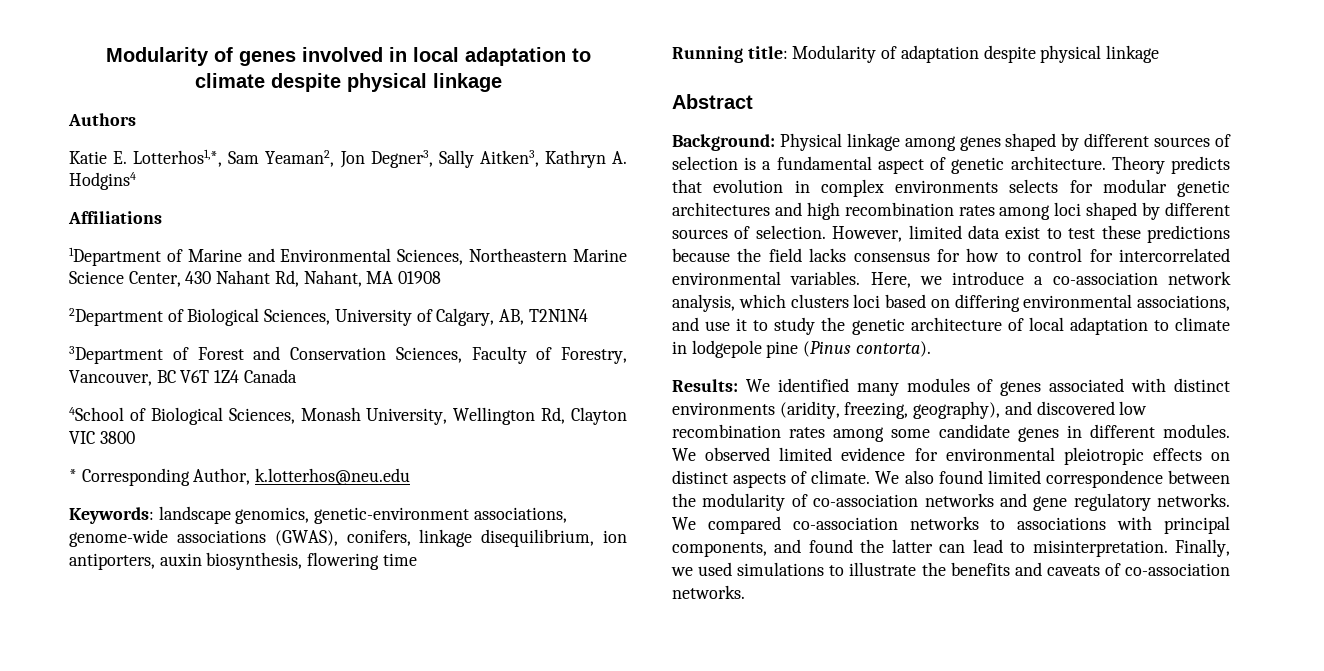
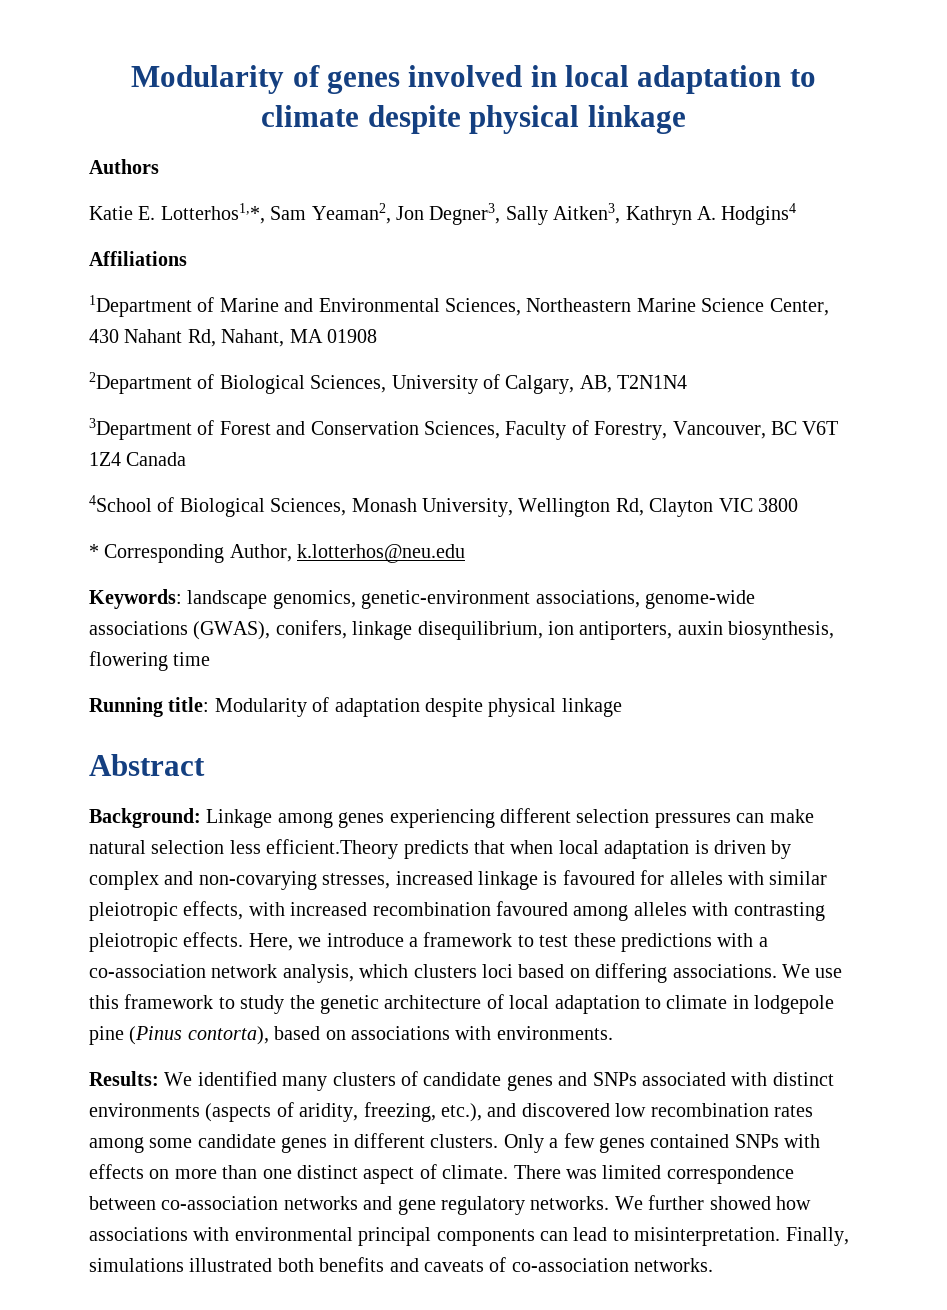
- Background: Physical linkage among genes shaped by different sources of selection is a fundamental aspect of genetic architecture. Theory predicts that evolution in complex environments selects for modular genetic architectures and high recombination rates among loci shaped by different sources of selection. However, limited data exist to test these predictions because the field lacks consensus for how to control for intercorrelated environmental variables. Here, we introduce a co-association network analysis, which clusters loci based on differing environmental associations, and use it to study the genetic architecture of local adaptation to climate in lodgepole pine (Pinus contorta).
- Results: We identified many modules of genes associated with distinct environments (aridity, freezing, geography), and discovered low recombination rates among some candidate genes in different modules. We observed limited evidence for environmental pleiotropic effects on distinct aspects of climate. We also found limited correspondence between the modularity of co-association networks and gene regulatory networks.
+ Background: Linkage among genes experiencing different selection pressures can make natural selection less efficient.Theory predicts that when local adaptation is driven by complex and non-covarying stresses, increased linkage is favoured for alleles with similar pleiotropic effects, with increased recombination favoured among alleles with contrasting pleiotropic effects. Here, we introduce a framework to test these predictions with a co-association network analysis, which clusters loci based on differing associations. We use this framework to study the genetic architecture of local adaptation to climate in lodgepole pine (Pinus contorta), based on associations with environments.
+ Results: We identified many clusters of candidate genes and SNPs associated with distinct environments (aspects of aridity, freezing, etc.), and discovered low recombination rates among some candidate genes in different clusters. Only a few genes contained SNPs with effects on more than one distinct aspect of climate. There was limited correspondence between co-association networks and gene regulatory networks.
- We compared co-association networks to associations with principal components, and found the latter can lead to misinterpretation.
+ We further showed how associations with environmental principal components can lead to misinterpretation.
- Finally, we used simulations to illustrate the benefits and caveats of co-association networks.
+ Finally, simulations illustrated both benefits and caveats of co-association networks.

